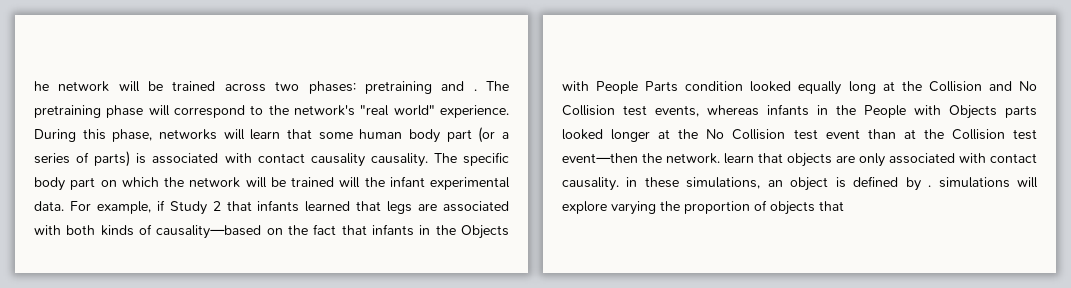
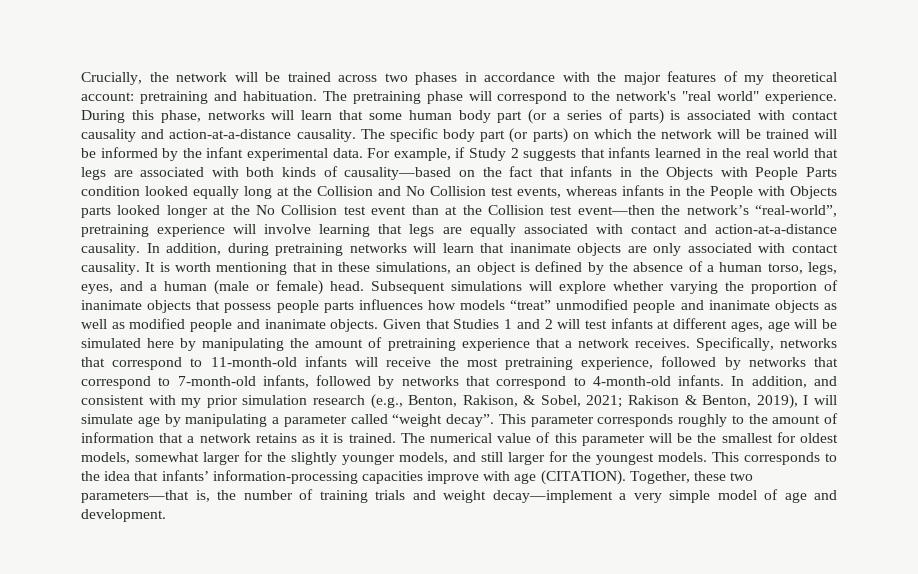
- he network will be trained across two phases: pretraining and .
+ Crucially, the network will be trained across two phases in accordance with the major features of my theoretical account: pretraining and habituation.
- During this phase, networks will learn that some human body part (or a series of parts) is associated with contact causality causality.
+ During this phase, networks will learn that some human body part (or a series of parts) is associated with contact causality and action-at-a-distance causality.
- The specific body part on which the network will be trained will the infant experimental data.
+ The specific body part (or parts) on which the network will be trained will be informed by the infant experimental data.
- For example, if Study 2 that infants learned that legs are associated with both kinds of causality—based on the fact that infants in the Objects with People Parts condition looked equally long at the Collision and No Collision test events, whereas infants in the People with Objects parts looked longer at the No Collision test event than at the Collision test event—then the network. learn that objects are only associated with contact causality. in these simulations, an object is defined by . simulations will explore varying the proportion of objects that
+ For example, if Study 2 suggests that infants learned in the real world that legs are associated with both kinds of causality—based on the fact that infants in the Objects with People Parts condition looked equally long at the Collision and No Collision test events, whereas infants in the People with Objects parts looked longer at the No Collision test event than at the Collision test event—then the network’s “real-world”, pretraining experience will involve learning that legs are equally associated with contact and action-at-a-distance causality. In addition, during pretraining networks will learn that inanimate objects are only associated with contact causality. It is worth mentioning that in these simulations, an object is defined by the absence of a human torso, legs, eyes, and a human (male or female) head. Subsequent simulations will explore whether varying the proportion of inanimate objects that possess people parts influences how models “treat” unmodified people and inanimate objects as well as modified people and inanimate objects. Given that Studies 1 and 2 will test infants at different ages, age will be simulated here by manipulating the amount of pretraining experience that a network receives. Specifically, networks that correspond to 11-month-old infants will receive the most pretraining experience, followed by networks that correspond to 7-month-old infants, followed by networks that correspond to 4-month-old infants. In addition, and consistent with my prior simulation research (e.g., Benton, Rakison, & Sobel, 2021; Rakison & Benton, 2019), I will simulate age by manipulating a parameter called “weight decay”. This parameter corresponds roughly to the amount of information that a network retains as it is trained. The numerical value of this parameter will be the smallest for oldest models, somewhat larger for the slightly younger models, and still larger for the youngest models. This corresponds to the idea that infants’ information-processing capacities improve with age (CITATION). Together, these two parameters—that is, the number of training trials and weight decay—implement a very simple model of age and development.

